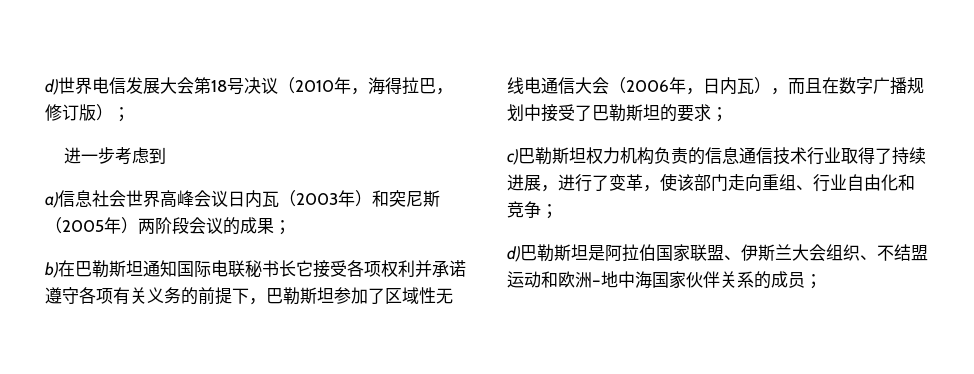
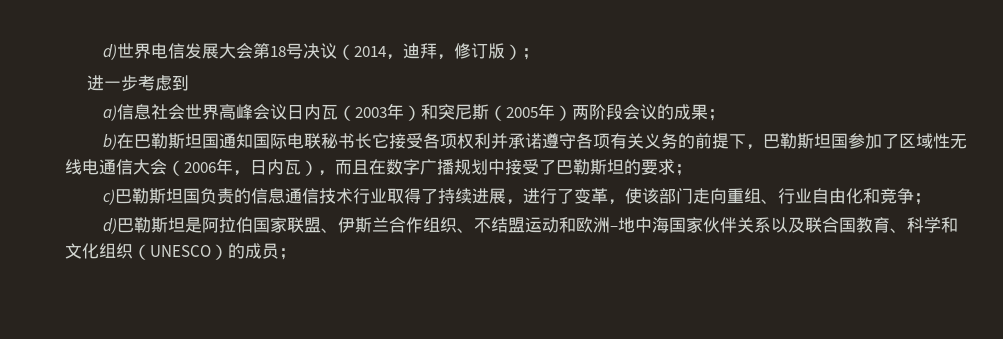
- d)世界电信发展大会第18号决议（2010年，海得拉巴，修订版）；
+ d)世界电信发展大会第18号决议（2014，迪拜，修订版）；
- b)在巴勒斯坦通知国际电联秘书长它接受各项权利并承诺遵守各项有关义务的前提下，巴勒斯坦参加了区域性无线电通信大会（2006年，日内瓦），而且在数字广播规划中接受了巴勒斯坦的要求；
+ b)在巴勒斯坦国通知国际电联秘书长它接受各项权利并承诺遵守各项有关义务的前提下，巴勒斯坦国参加了区域性无线电通信大会（2006年，日内瓦），而且在数字广播规划中接受了巴勒斯坦的要求；
- c)巴勒斯坦权力机构负责的信息通信技术行业取得了持续进展，进行了变革，使该部门走向重组、行业自由化和竞争；
+ c)巴勒斯坦国负责的信息通信技术行业取得了持续进展，进行了变革，使该部门走向重组、行业自由化和竞争；
- d)巴勒斯坦是阿拉伯国家联盟、伊斯兰大会组织、不结盟运动和欧洲–地中海国家伙伴关系的成员；
+ d)巴勒斯坦是阿拉伯国家联盟、伊斯兰合作组织、不结盟运动和欧洲–地中海国家伙伴关系以及联合国教育、科学和文化组织（UNESCO）的成员；

